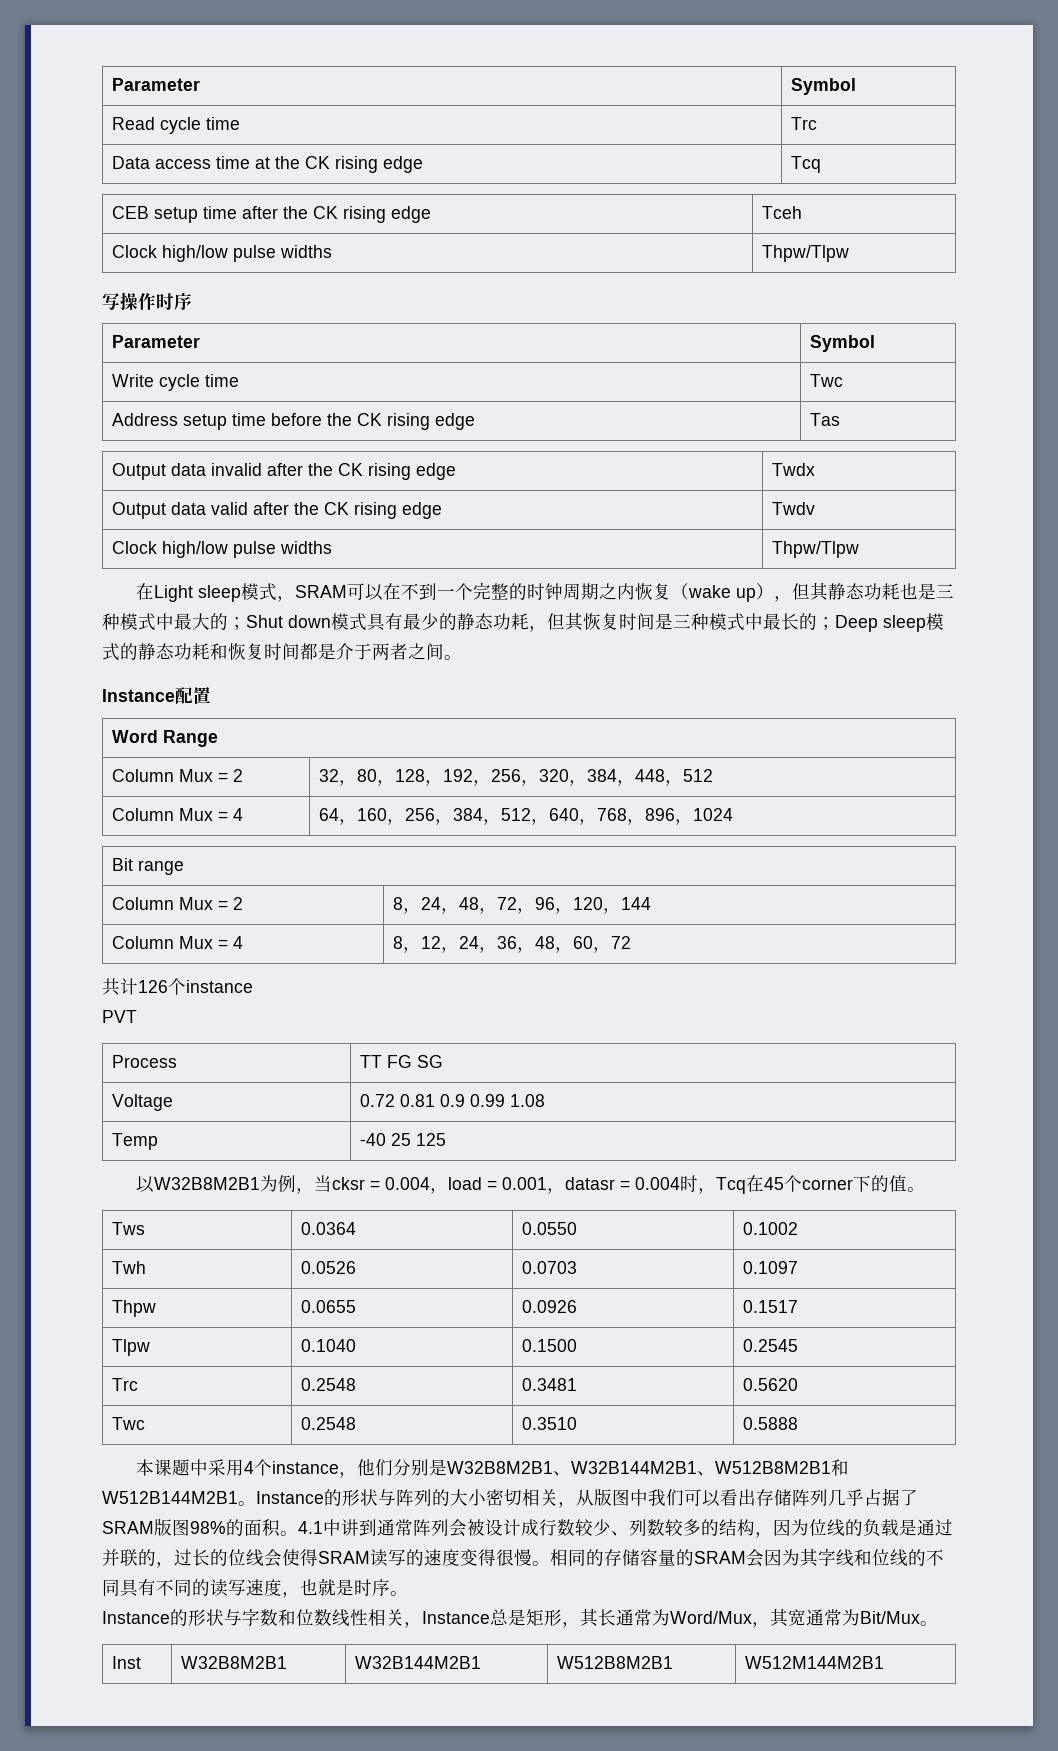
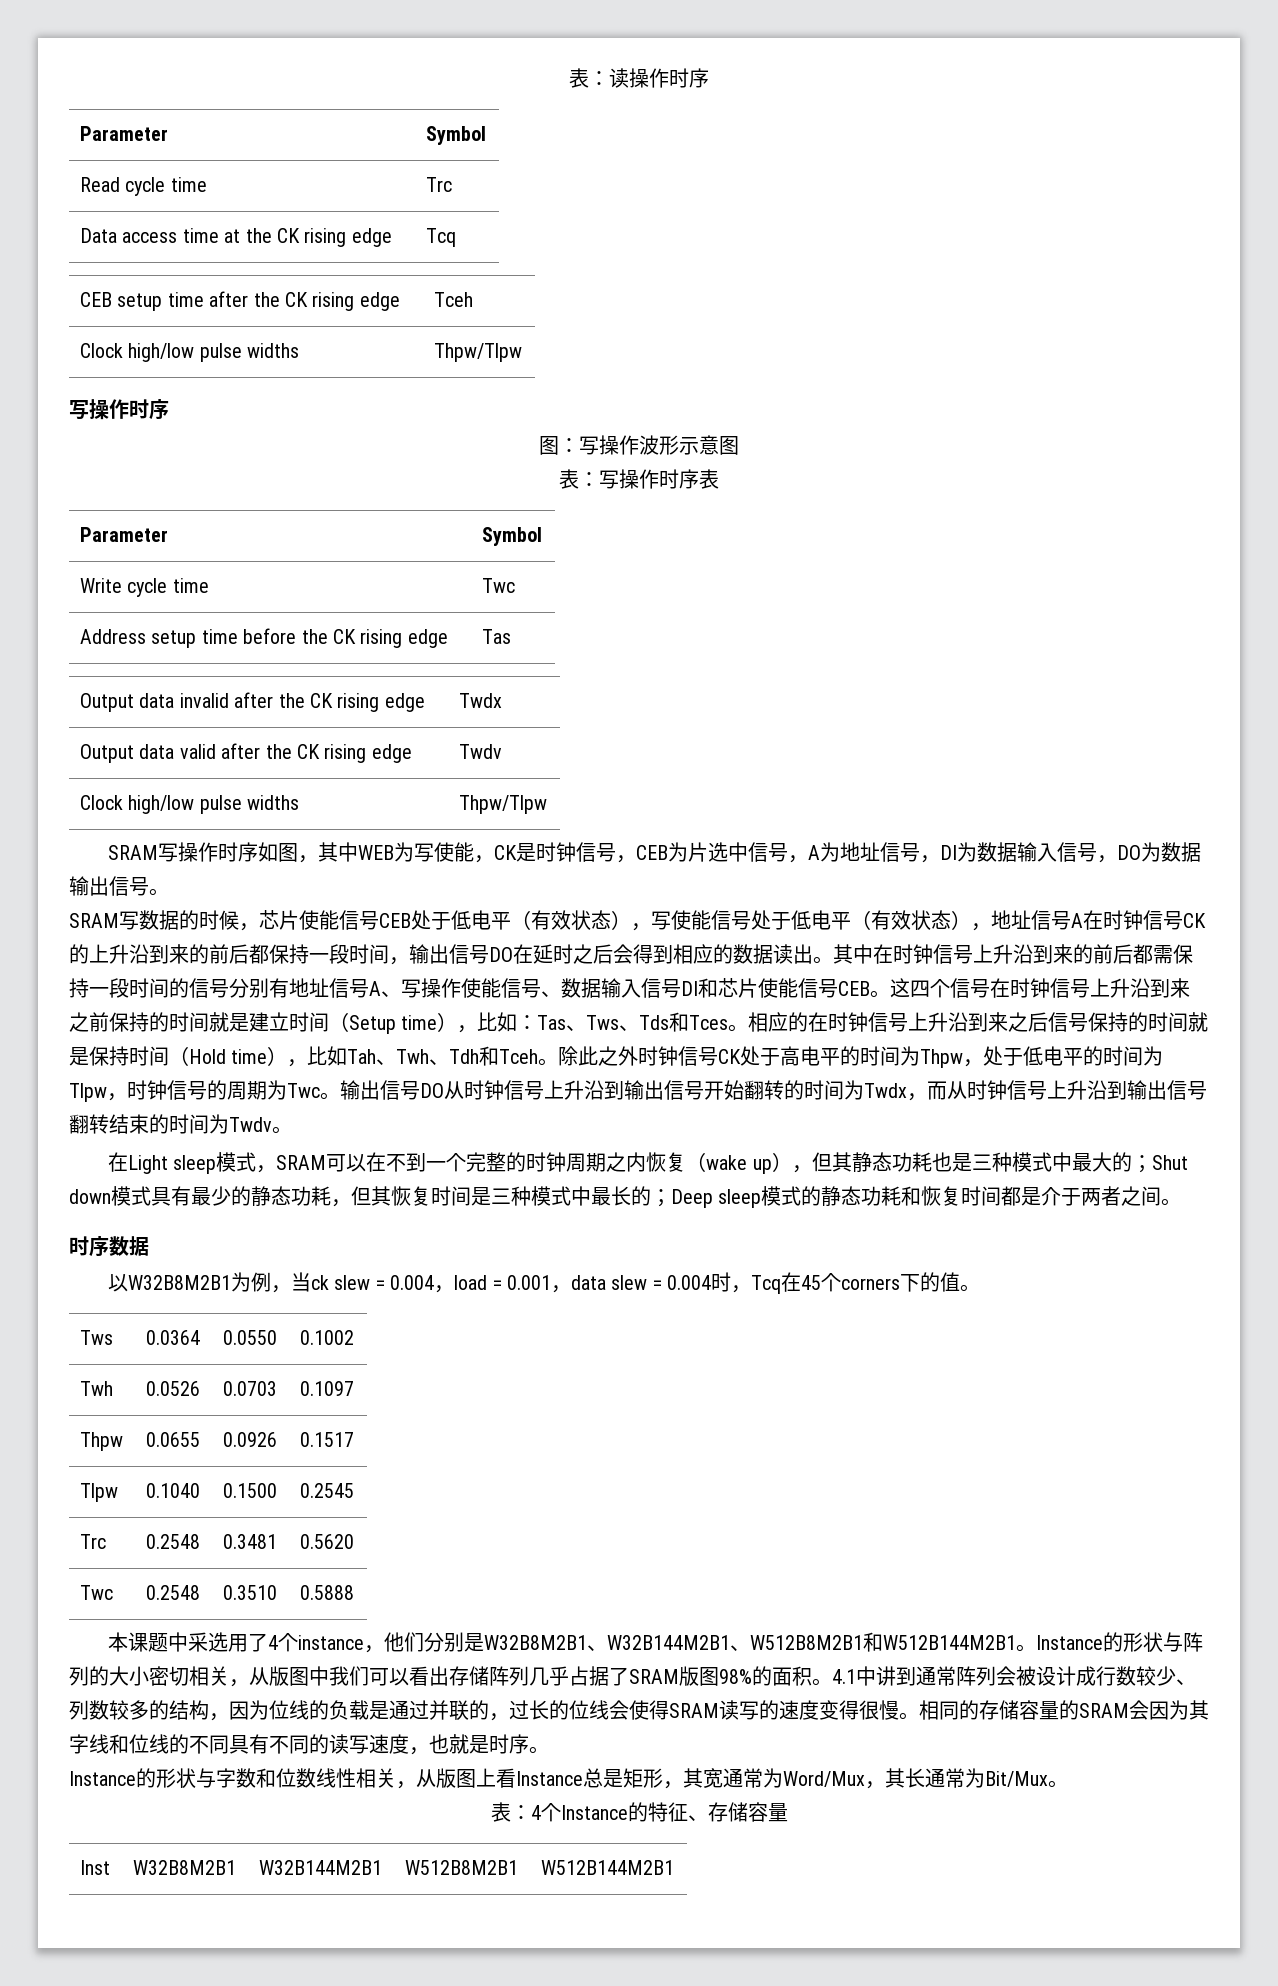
+ 表：读操作时序
+ 图：写操作波形示意图
+ 表：写操作时序表
+ SRAM写操作时序如图，其中WEB为写使能，CK是时钟信号，CEB为片选中信号，A为地址信号，DI为数据输入信号，DO为数据输出信号。
+ SRAM写数据的时候，芯片使能信号CEB处于低电平（有效状态），写使能信号处于低电平（有效状态），地址信号A在时钟信号CK的上升沿到来的前后都保持一段时间，输出信号DO在延时之后会得到相应的数据读出。其中在时钟信号上升沿到来的前后都需保持一段时间的信号分别有地址信号A、写操作使能信号、数据输入信号DI和芯片使能信号CEB。这四个信号在时钟信号上升沿到来之前保持的时间就是建立时间（Setup time），比如：Tas、Tws、Tds和Tces。相应的在时钟信号上升沿到来之后信号保持的时间就是保持时间（Hold time），比如Tah、Twh、Tdh和Tceh。除此之外时钟信号CK处于高电平的时间为Thpw，处于低电平的时间为Tlpw，时钟信号的周期为Twc。输出信号DO从时钟信号上升沿到输出信号开始翻转的时间为Twdx，而从时钟信号上升沿到输出信号翻转结束的时间为Twdv。
- Instance配置
- Word Range
- Column Mux = 2 | 32，80，128，192，256，320，384，448，512
- Column Mux = 4 | 64，160，256，384，512，640，768，896，1024
- Bit range
- Column Mux = 2 | 8，24，48，72，96，120，144
- Column Mux = 4 | 8，12，24，36，48，60，72
- 共计126个instance
- PVT
- Process | TT FG SG
- Voltage | 0.72 0.81 0.9 0.99 1.08
- Temp | -40 25 125
+ 时序数据
- 以W32B8M2B1为例，当cksr = 0.004，load = 0.001，datasr = 0.004时，Tcq在45个corner下的值。
+ 以W32B8M2B1为例，当ck slew = 0.004，load = 0.001，data slew = 0.004时，Tcq在45个corners下的值。
- 本课题中采用4个instance，他们分别是W32B8M2B1、W32B144M2B1、W512B8M2B1和W512B144M2B1。
+ 本课题中采选用了4个instance，他们分别是W32B8M2B1、W32B144M2B1、W512B8M2B1和W512B144M2B1。
- Instance的形状与字数和位数线性相关，Instance总是矩形，其长通常为Word/Mux，其宽通常为Bit/Mux。
+ Instance的形状与字数和位数线性相关，从版图上看Instance总是矩形，其宽通常为Word/Mux，其长通常为Bit/Mux。
+ 表：4个Instance的特征、存储容量
- Inst | W32B8M2B1 | W32B144M2B1 | W512B8M2B1 | W512M144M2B1
+ Inst | W32B8M2B1 | W32B144M2B1 | W512B8M2B1 | W512B144M2B1

